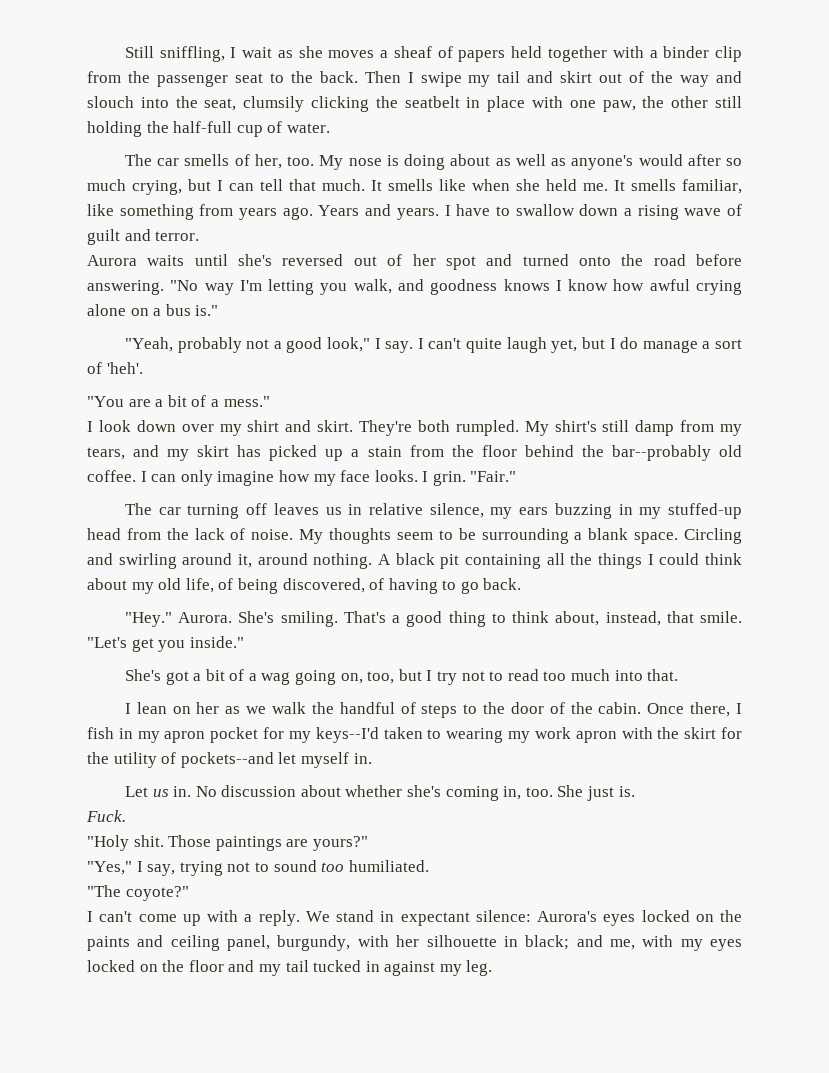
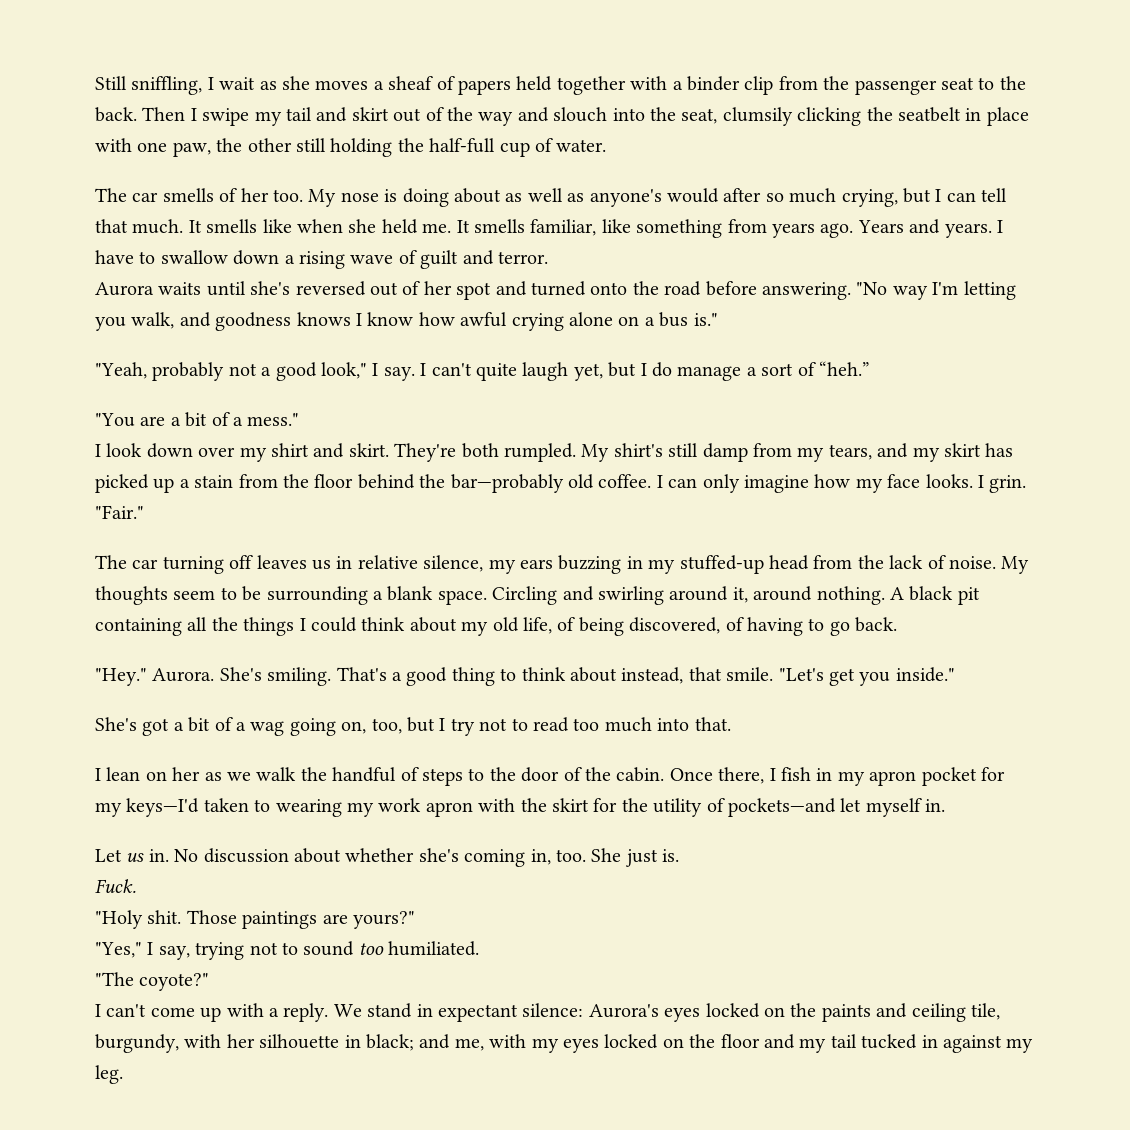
- The car smells of her, too.
+ The car smells of her too.
- I can't quite laugh yet, but I do manage a sort of 'heh'.
+ I can't quite laugh yet, but I do manage a sort of “heh.”
- My shirt's still damp from my tears, and my skirt has picked up a stain from the floor behind the bar--probably old coffee.
+ My shirt's still damp from my tears, and my skirt has picked up a stain from the floor behind the bar—probably old coffee.
- That's a good thing to think about, instead, that smile.
+ That's a good thing to think about instead, that smile.
- Once there, I fish in my apron pocket for my keys--I'd taken to wearing my work apron with the skirt for the utility of pockets--and let myself in.
+ Once there, I fish in my apron pocket for my keys—I'd taken to wearing my work apron with the skirt for the utility of pockets—and let myself in.
- We stand in expectant silence: Aurora's eyes locked on the paints and ceiling panel, burgundy, with her silhouette in black; and me, with my eyes locked on the floor and my tail tucked in against my leg.
+ We stand in expectant silence: Aurora's eyes locked on the paints and ceiling tile, burgundy, with her silhouette in black; and me, with my eyes locked on the floor and my tail tucked in against my leg.

